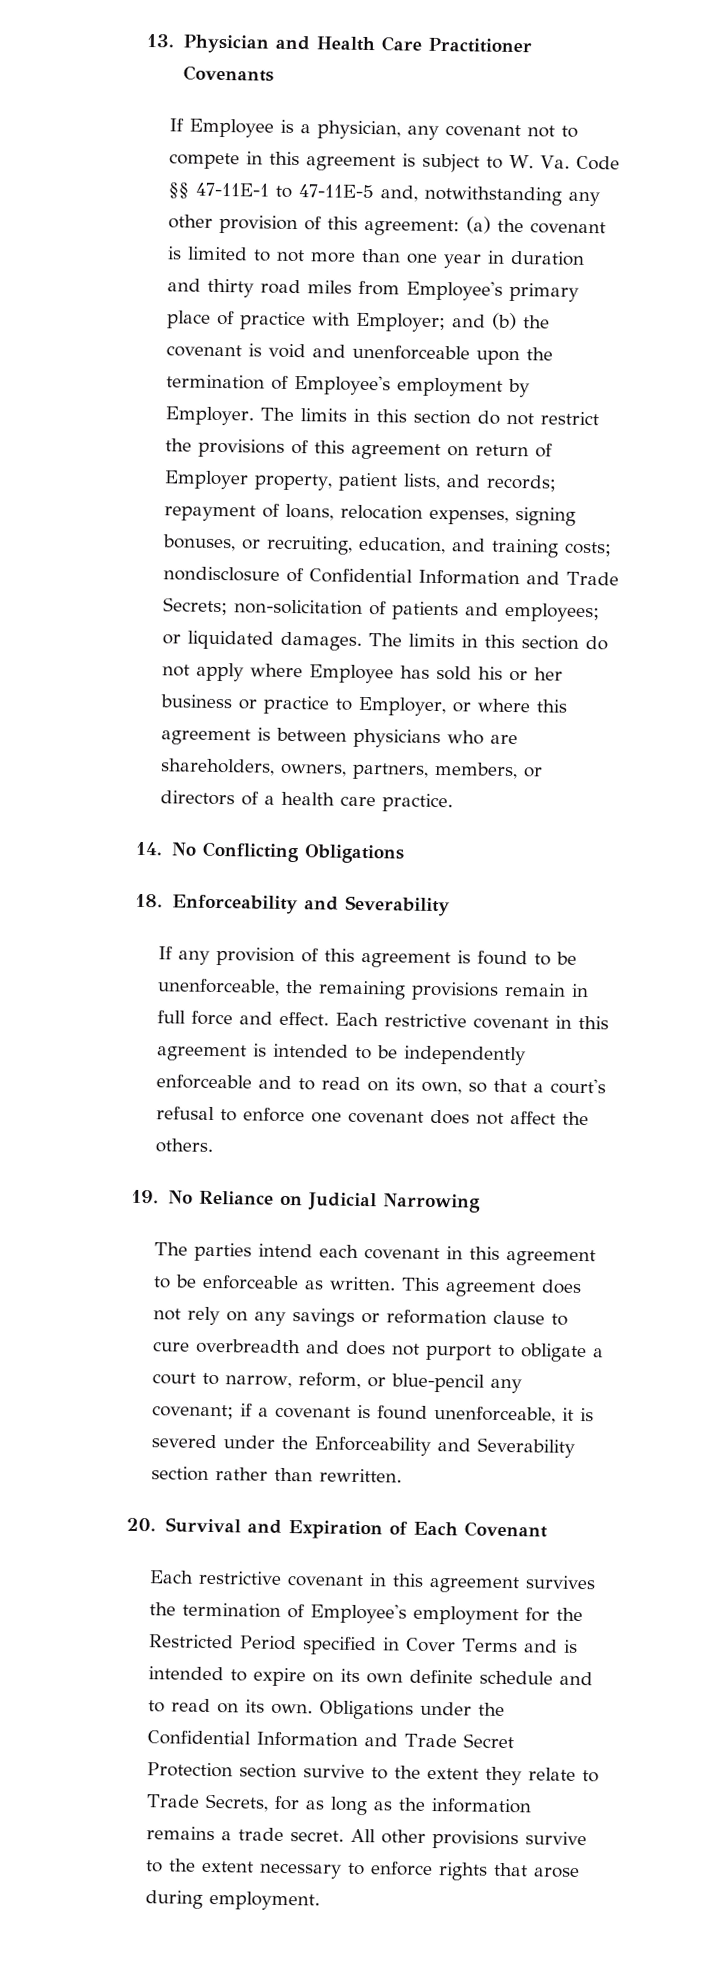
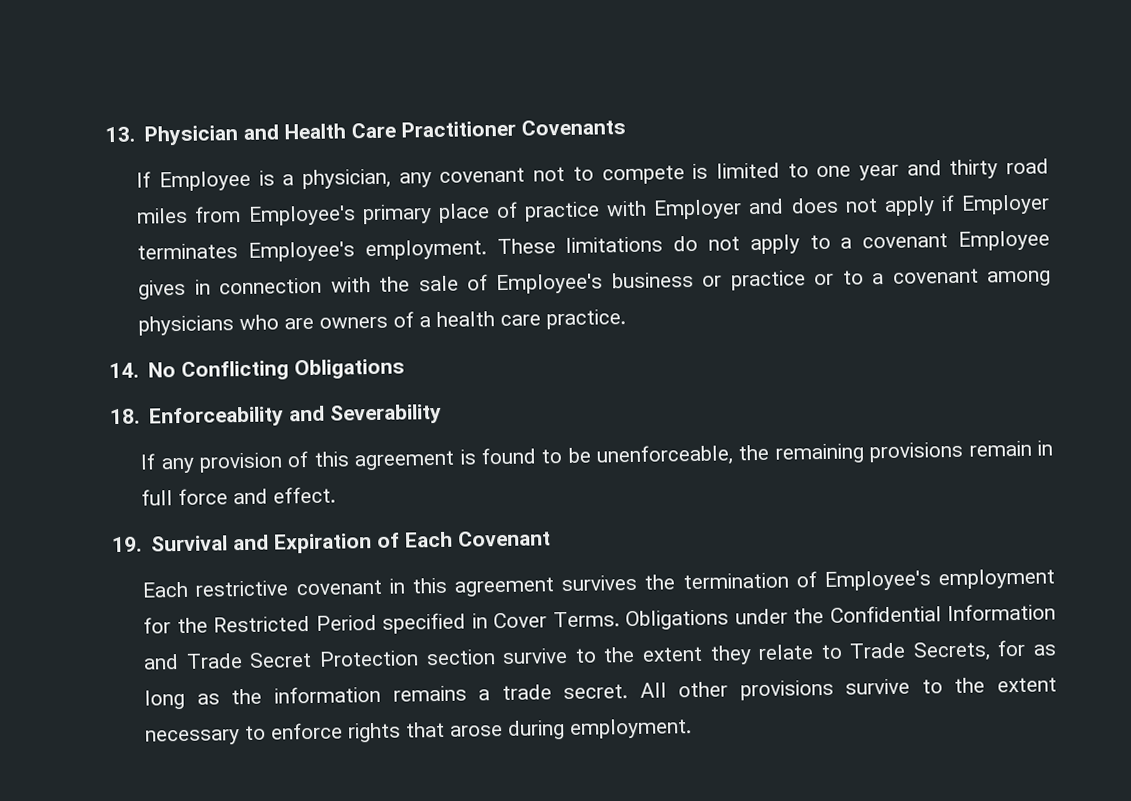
- If Employee is a physician, any covenant not to compete in this agreement is subject to W. Va. Code §§ 47-11E-1 to 47-11E-5 and, notwithstanding any other provision of this agreement: (a) the covenant is limited to not more than one year in duration and thirty road miles from Employee's primary place of practice with Employer; and (b) the covenant is void and unenforceable upon the termination of Employee's employment by Employer. The limits in this section do not restrict the provisions of this agreement on return of Employer property, patient lists, and records; repayment of loans, relocation expenses, signing bonuses, or recruiting, education, and training costs; nondisclosure of Confidential Information and Trade Secrets; non-solicitation of patients and employees; or liquidated damages. The limits in this section do not apply where Employee has sold his or her business or practice to Employer, or where this agreement is between physicians who are shareholders, owners, partners, members, or directors of a health care practice.
+ If Employee is a physician, any covenant not to compete is limited to one year and thirty road miles from Employee's primary place of practice with Employer and does not apply if Employer terminates Employee's employment. These limitations do not apply to a covenant Employee gives in connection with the sale of Employee's business or practice or to a covenant among physicians who are owners of a health care practice.
- If any provision of this agreement is found to be unenforceable, the remaining provisions remain in full force and effect. Each restrictive covenant in this agreement is intended to be independently enforceable and to read on its own, so that a court's refusal to enforce one covenant does not affect the others.
- 19. No Reliance on Judicial Narrowing
- The parties intend each covenant in this agreement to be enforceable as written. This agreement does not rely on any savings or reformation clause to cure overbreadth and does not purport to obligate a court to narrow, reform, or blue-pencil any covenant; if a covenant is found unenforceable, it is severed under the Enforceability and Severability section rather than rewritten.
- 20. Survival and Expiration of Each Covenant
+ If any provision of this agreement is found to be unenforceable, the remaining provisions remain in full force and effect.
+ 19. Survival and Expiration of Each Covenant
- Each restrictive covenant in this agreement survives the termination of Employee's employment for the Restricted Period specified in Cover Terms and is intended to expire on its own definite schedule and to read on its own.
+ Each restrictive covenant in this agreement survives the termination of Employee's employment for the Restricted Period specified in Cover Terms.

